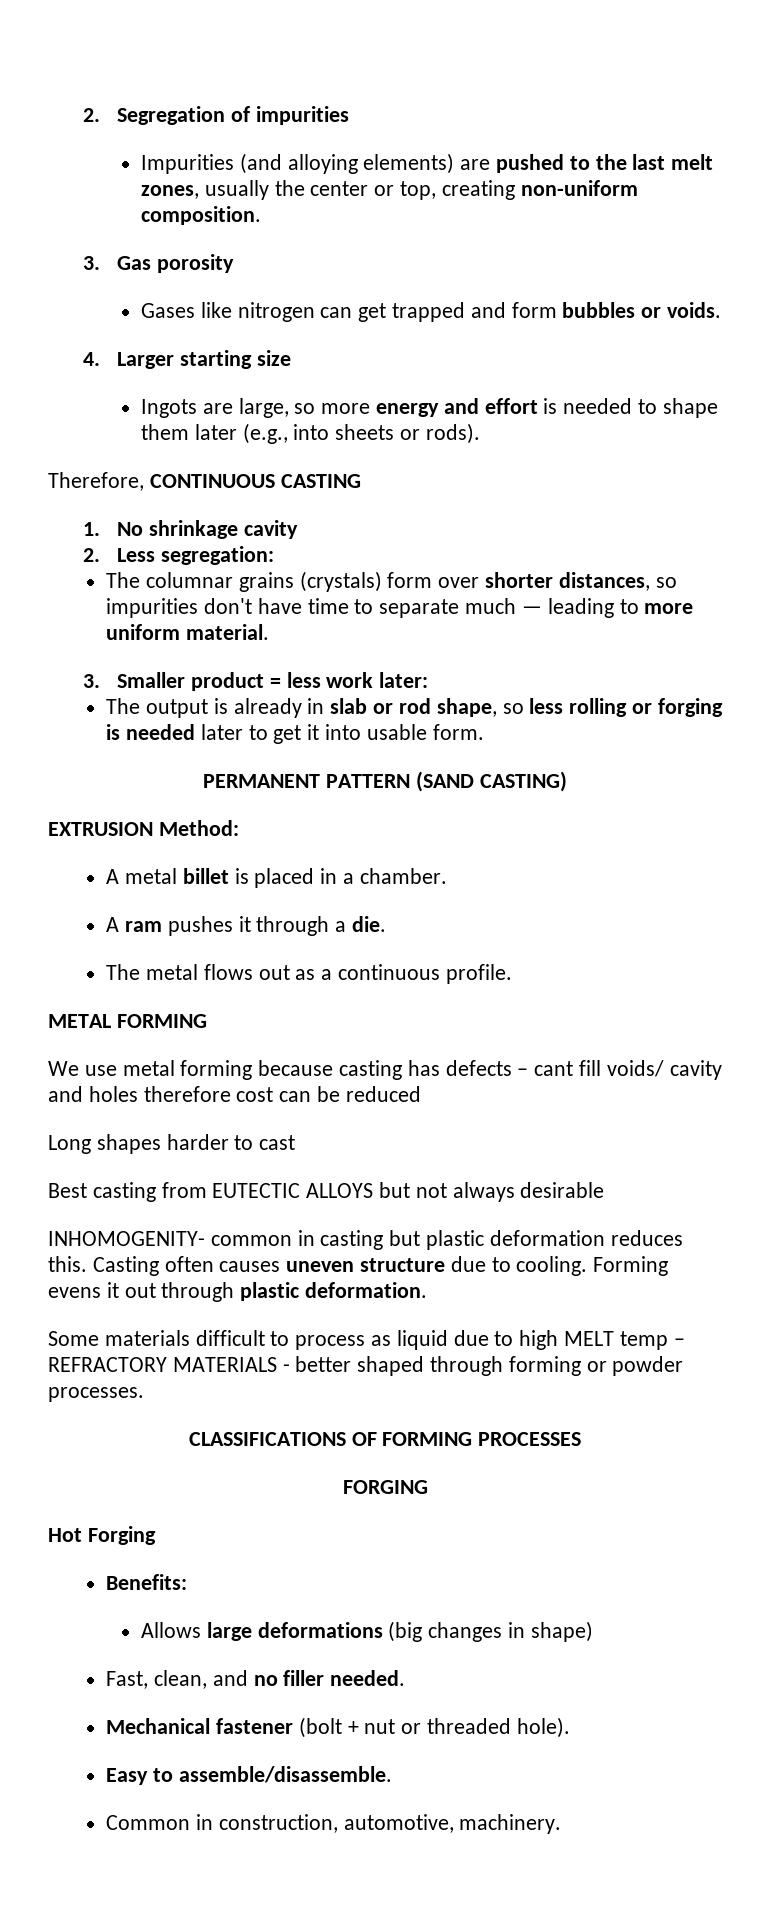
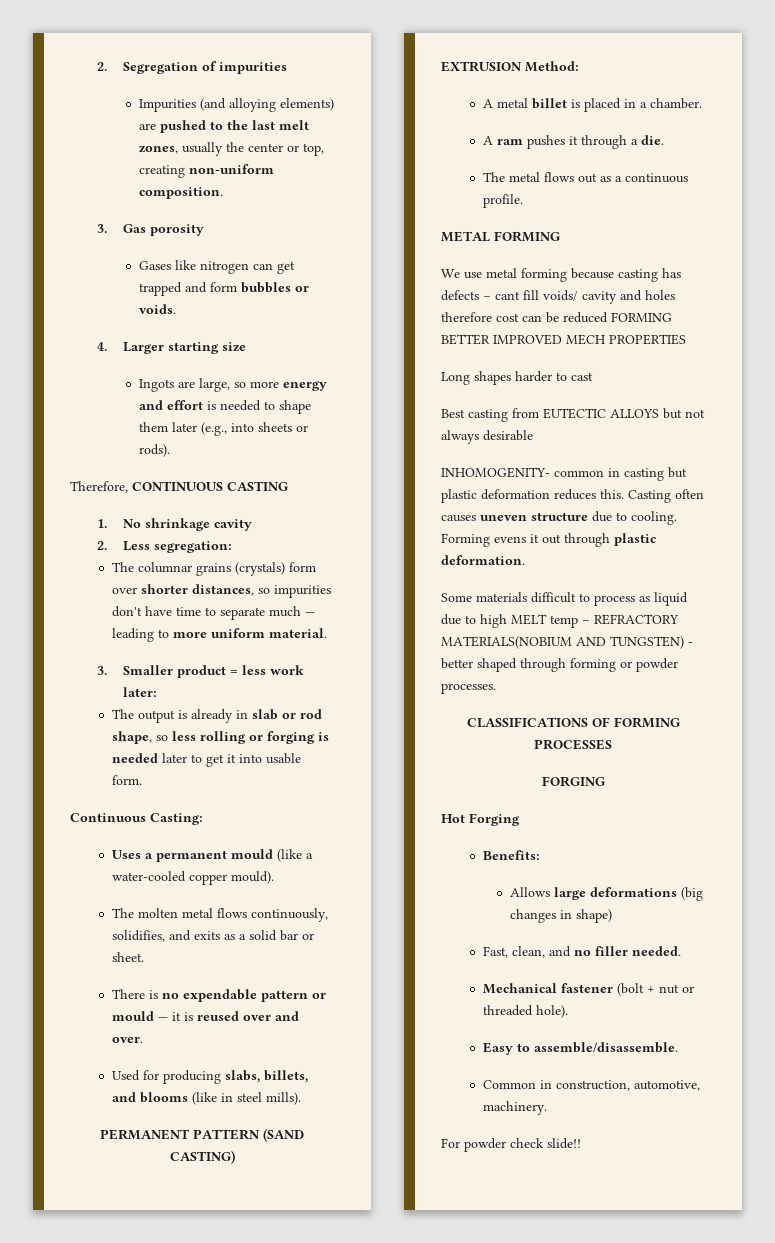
+ Continuous Casting:
+ Uses a permanent mould (like a water-cooled copper mould).
+ The molten metal flows continuously, solidifies, and exits as a solid bar or sheet.
+ There is no expendable pattern or mould — it is reused over and over.
+ Used for producing slabs, billets, and blooms (like in steel mills).
- We use metal forming because casting has defects – cant fill voids/ cavity and holes therefore cost can be reduced
+ We use metal forming because casting has defects – cant fill voids/ cavity and holes therefore cost can be reduced FORMING BETTER IMPROVED MECH PROPERTIES
- Some materials difficult to process as liquid due to high MELT temp – REFRACTORY MATERIALS - better shaped through forming or powder processes.
+ Some materials difficult to process as liquid due to high MELT temp – REFRACTORY MATERIALS(NOBIUM AND TUNGSTEN) - better shaped through forming or powder processes.
+ For powder check slide!!

